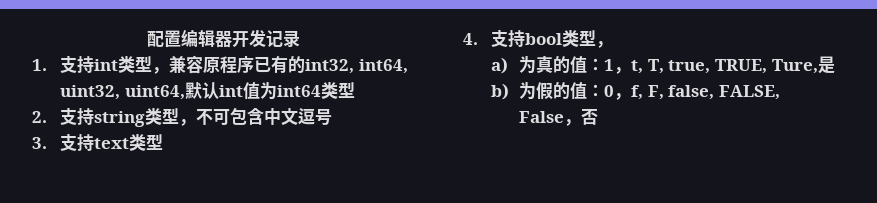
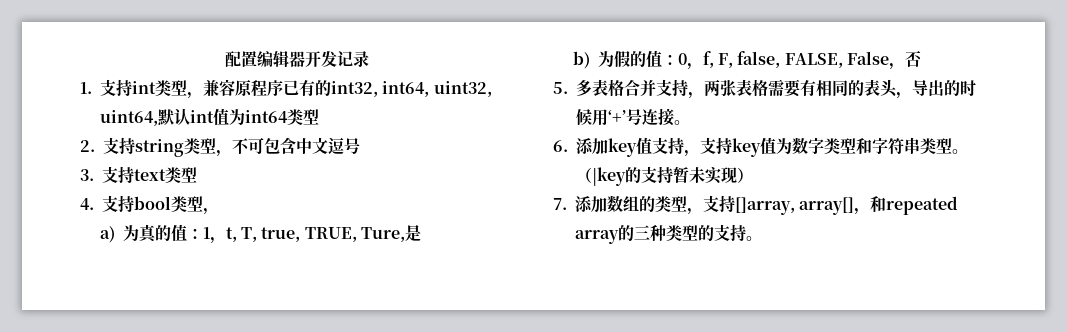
+ 5.多表格合并支持，两张表格需要有相同的表头，导出的时候用‘+’号连接。
+ 6.添加key值支持，支持key值为数字类型和字符串类型。（|key的支持暂未实现）
+ 7.添加数组的类型，支持[]array, array[]，和repeated array的三种类型的支持。

